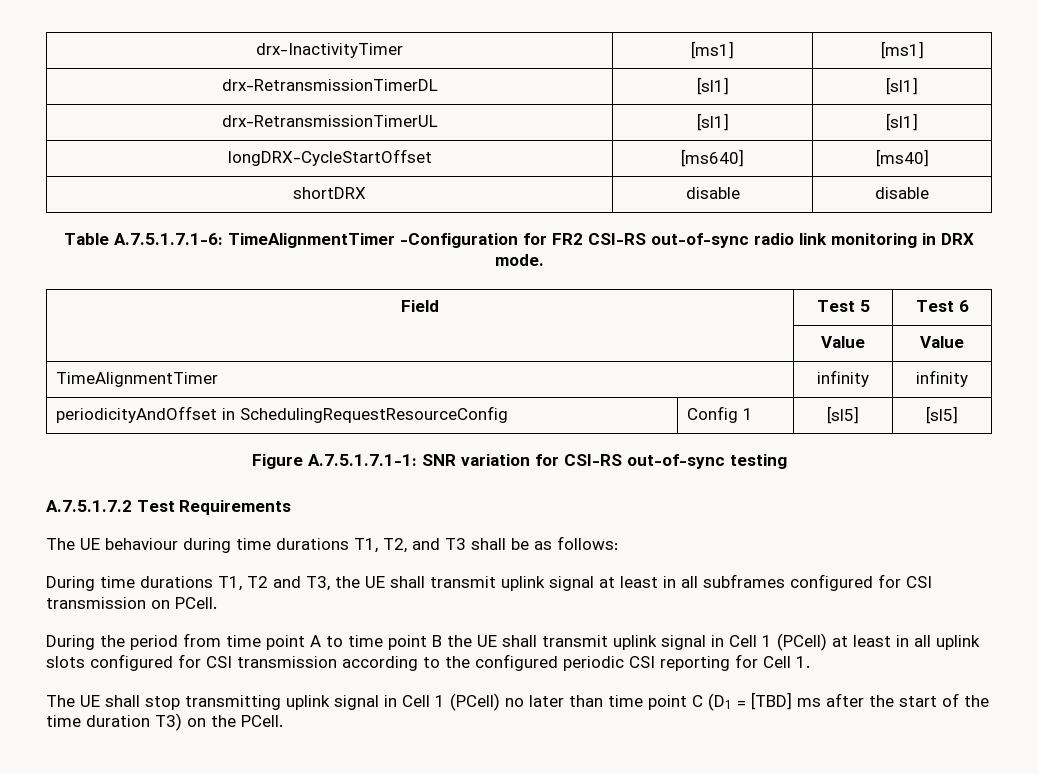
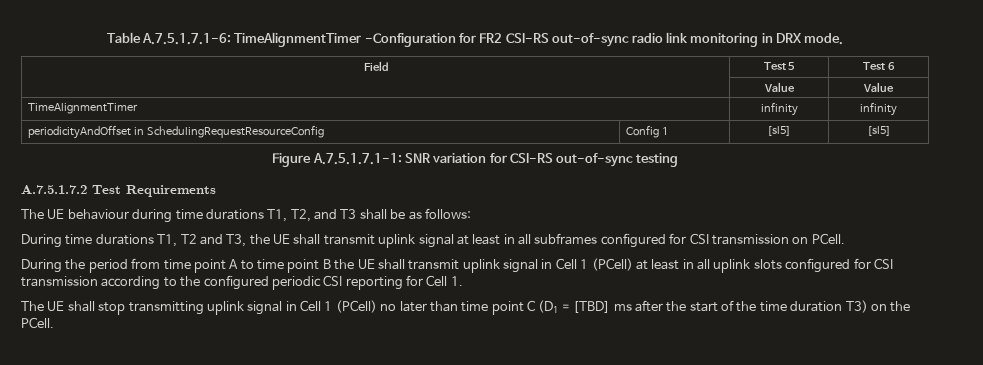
- drx-InactivityTimer | [ms1] | [ms1]
- drx-RetransmissionTimerDL | [sl1] | [sl1]
- drx-RetransmissionTimerUL | [sl1] | [sl1]
- longDRX-CycleStartOffset | [ms640] | [ms40]
- shortDRX | disable | disable

